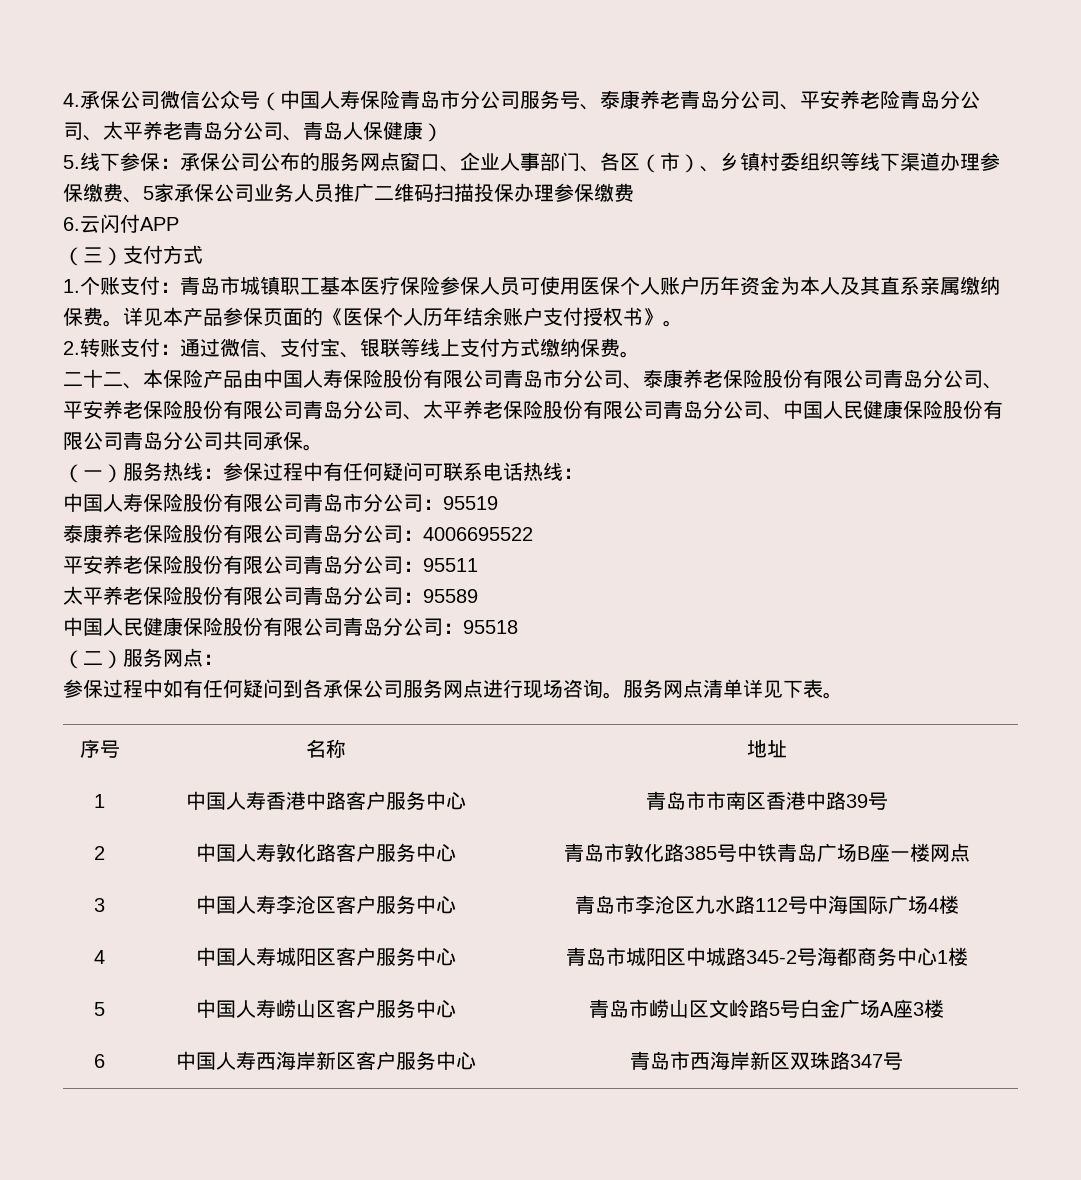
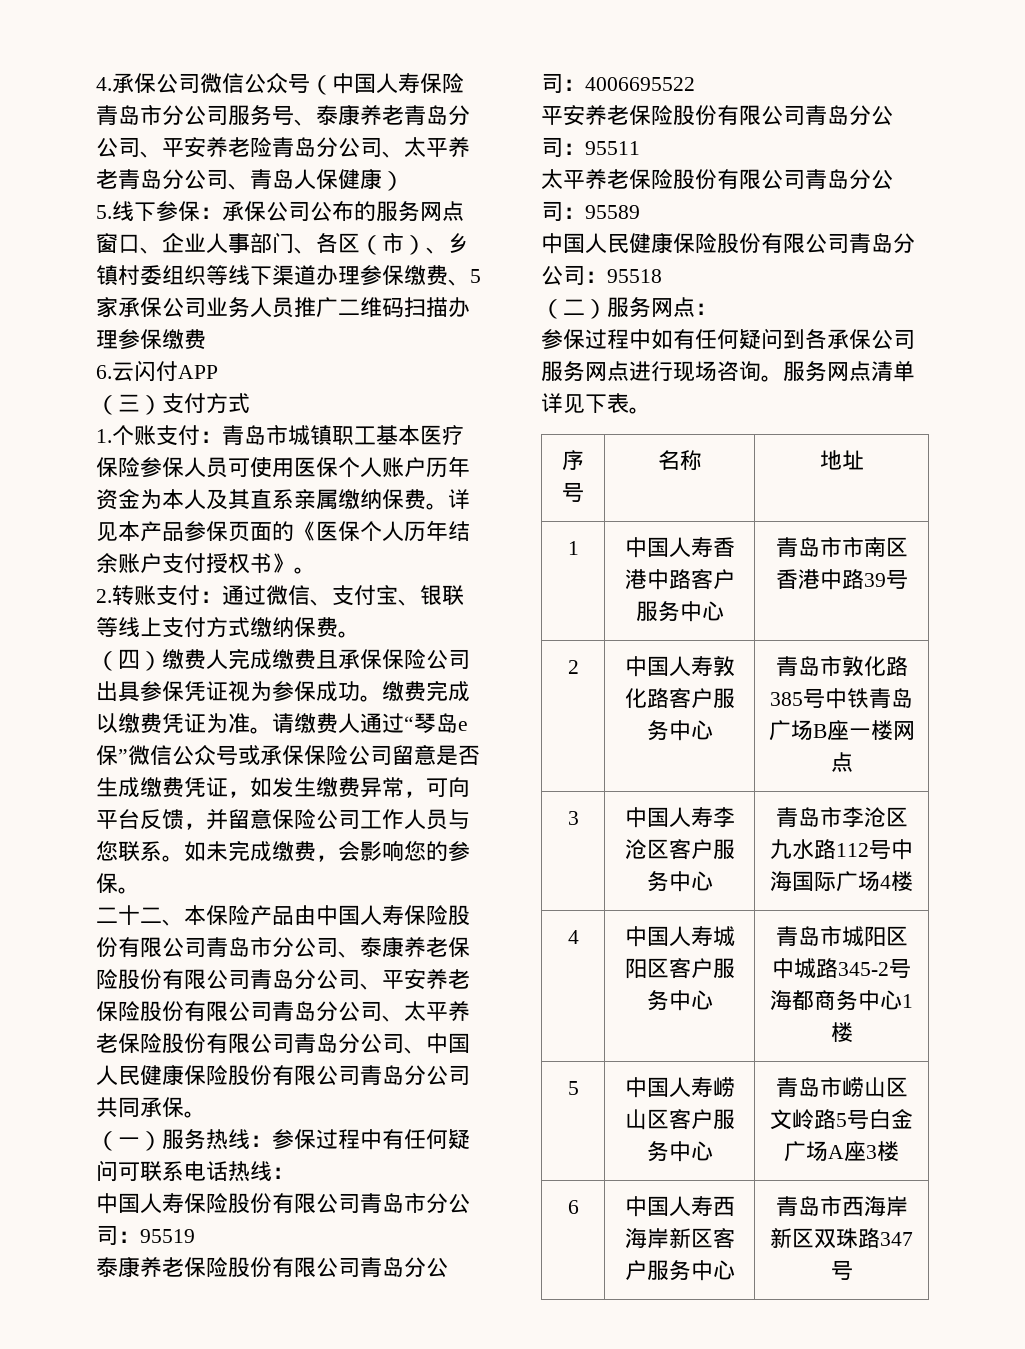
- 5.线下参保：承保公司公布的服务网点窗口、企业人事部门、各区（市）、乡镇村委组织等线下渠道办理参保缴费、5家承保公司业务人员推广二维码扫描投保办理参保缴费
+ 5.线下参保：承保公司公布的服务网点窗口、企业人事部门、各区（市）、乡镇村委组织等线下渠道办理参保缴费、5家承保公司业务人员推广二维码扫描办理参保缴费
+ （四）缴费人完成缴费且承保保险公司出具参保凭证视为参保成功。缴费完成以缴费凭证为准。请缴费人通过“琴岛e保”微信公众号或承保保险公司留意是否生成缴费凭证，如发生缴费异常，可向平台反馈，并留意保险公司工作人员与您联系。如未完成缴费，会影响您的参保。

